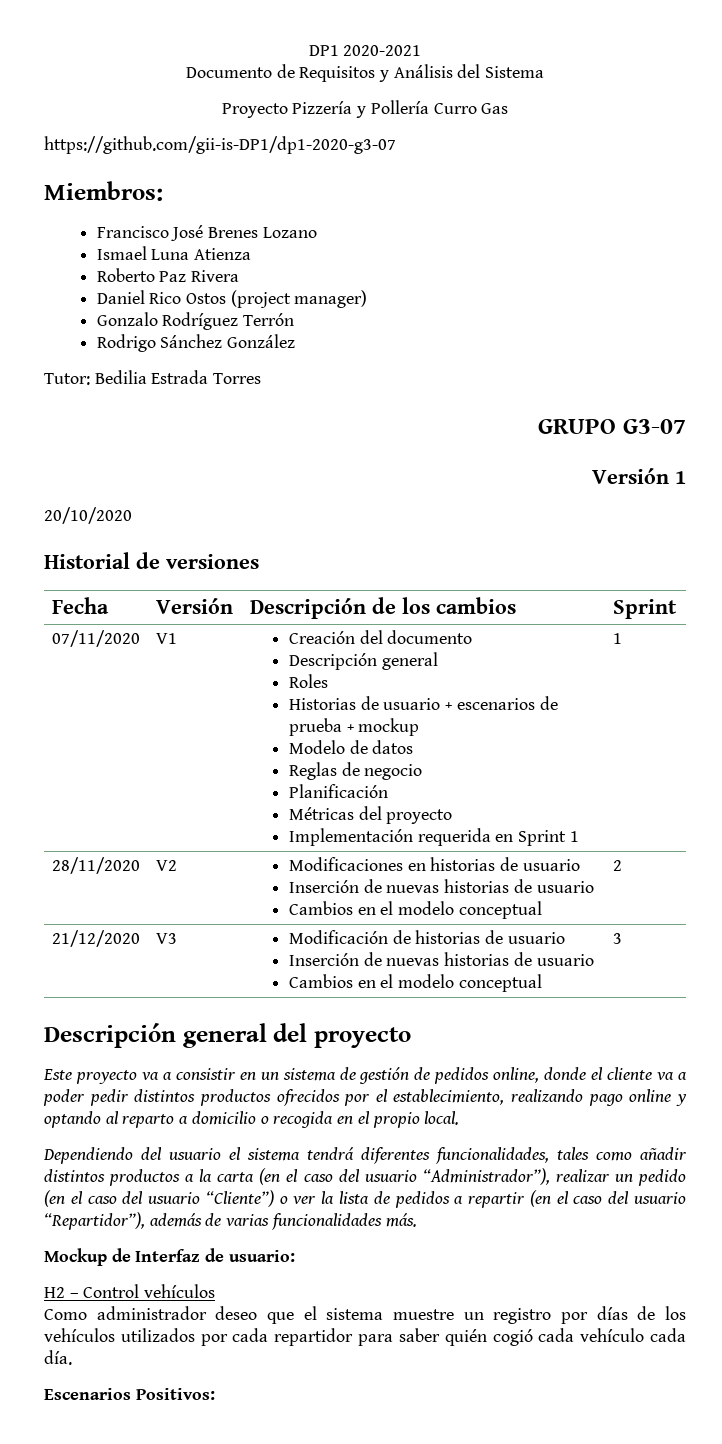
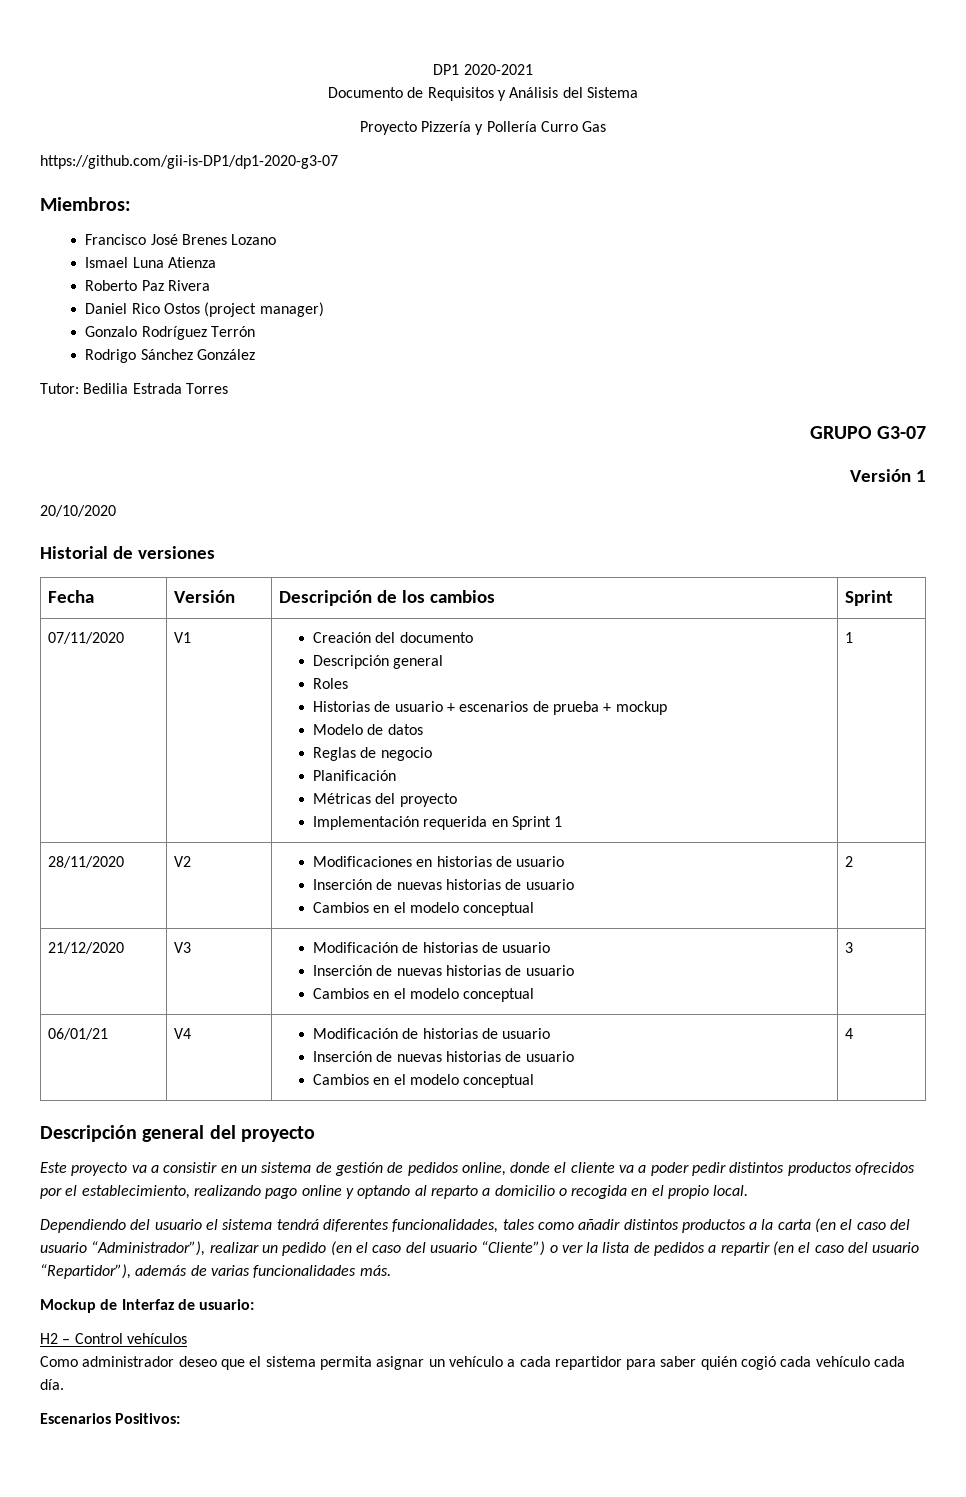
+ 06/01/21 | V4 | Modificación de historias de usuario
+ Inserción de nuevas historias de usuario
+ Cambios en el modelo conceptual | 4
- Como administrador deseo que el sistema muestre un registro por días de los vehículos utilizados por cada repartidor para saber quién cogió cada vehículo cada día.
+ Como administrador deseo que el sistema permita asignar un vehículo a cada repartidor para saber quién cogió cada vehículo cada día.

